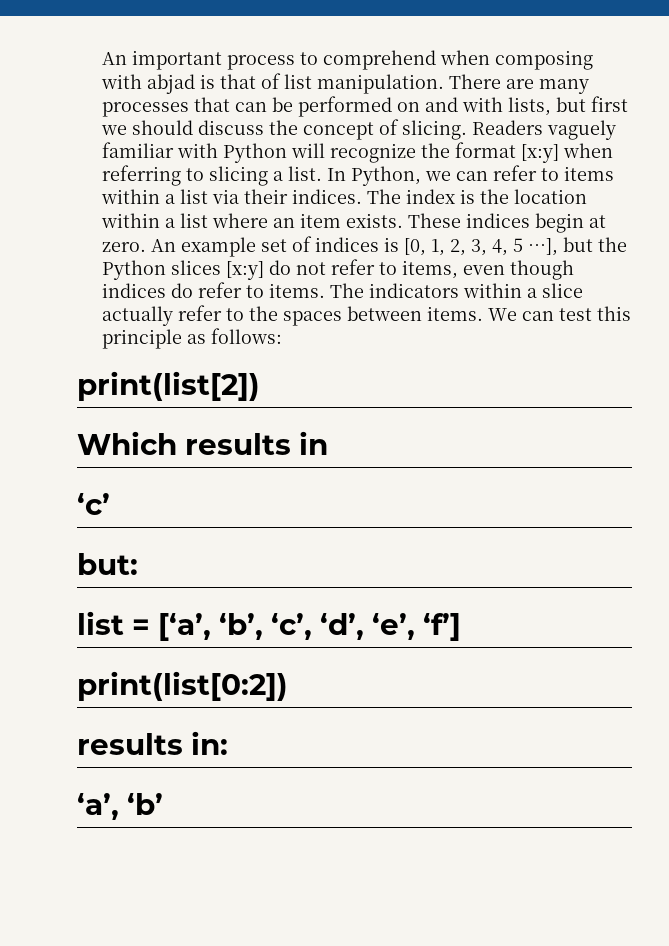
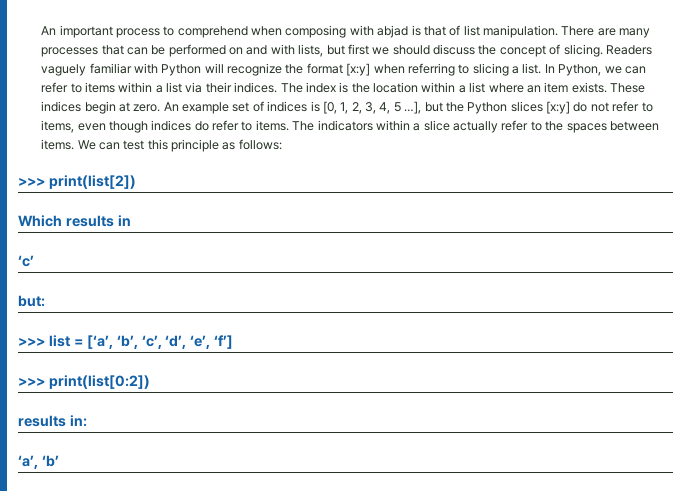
- print(list[2])
+ >>> print(list[2])
- list = [‘a’, ‘b’, ‘c’, ‘d’, ‘e’, ‘f’]
+ >>> list = [‘a’, ‘b’, ‘c’, ‘d’, ‘e’, ‘f’]
- print(list[0:2])
+ >>> print(list[0:2])

